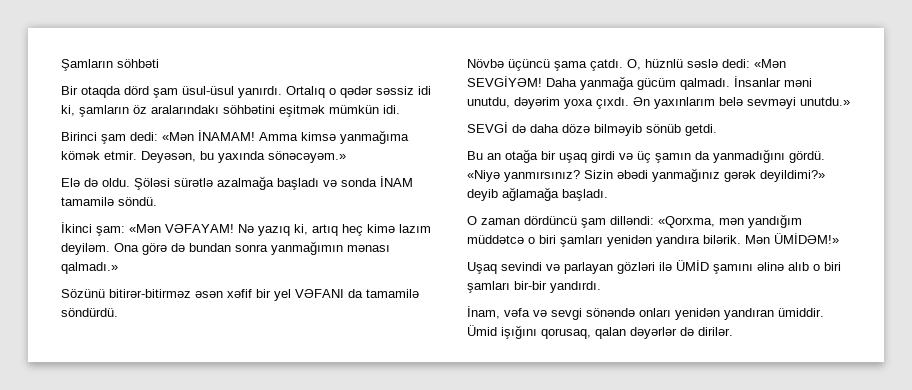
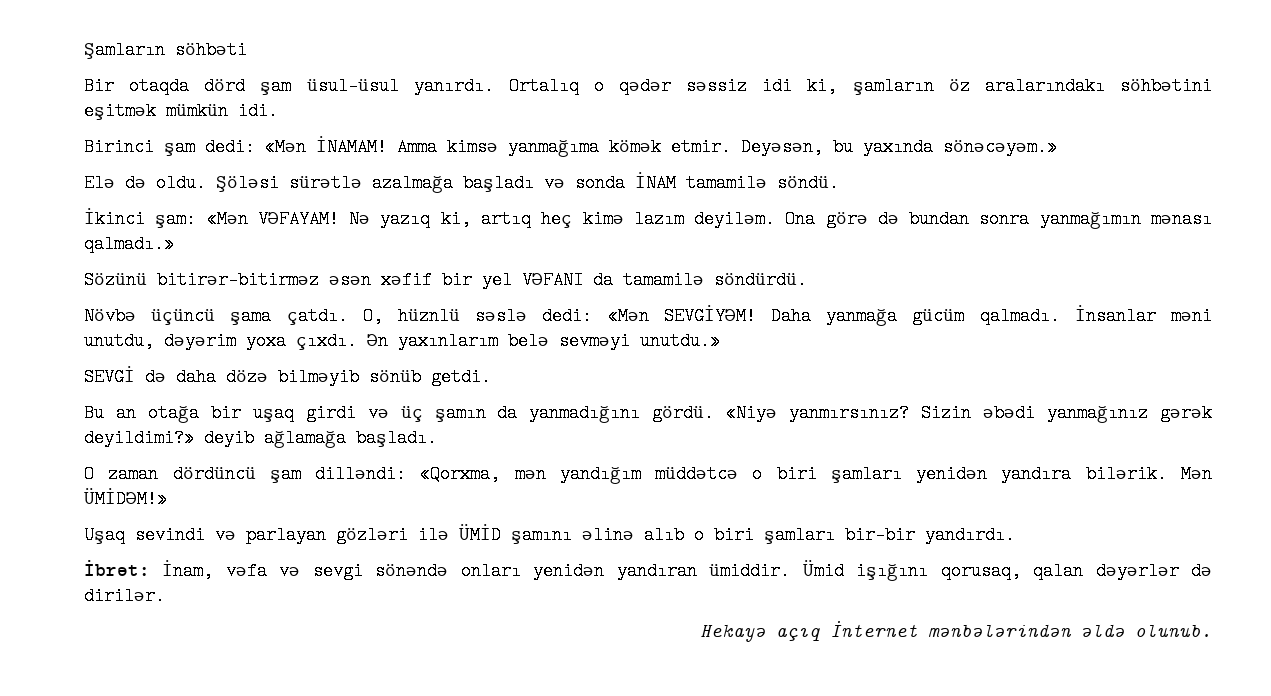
- İnam, vəfa və sevgi sönəndə onları yenidən yandıran ümiddir.
+ İbrət: İnam, vəfa və sevgi sönəndə onları yenidən yandıran ümiddir.
+ Hekayə açıq İnternet mənbələrindən əldə olunub.

